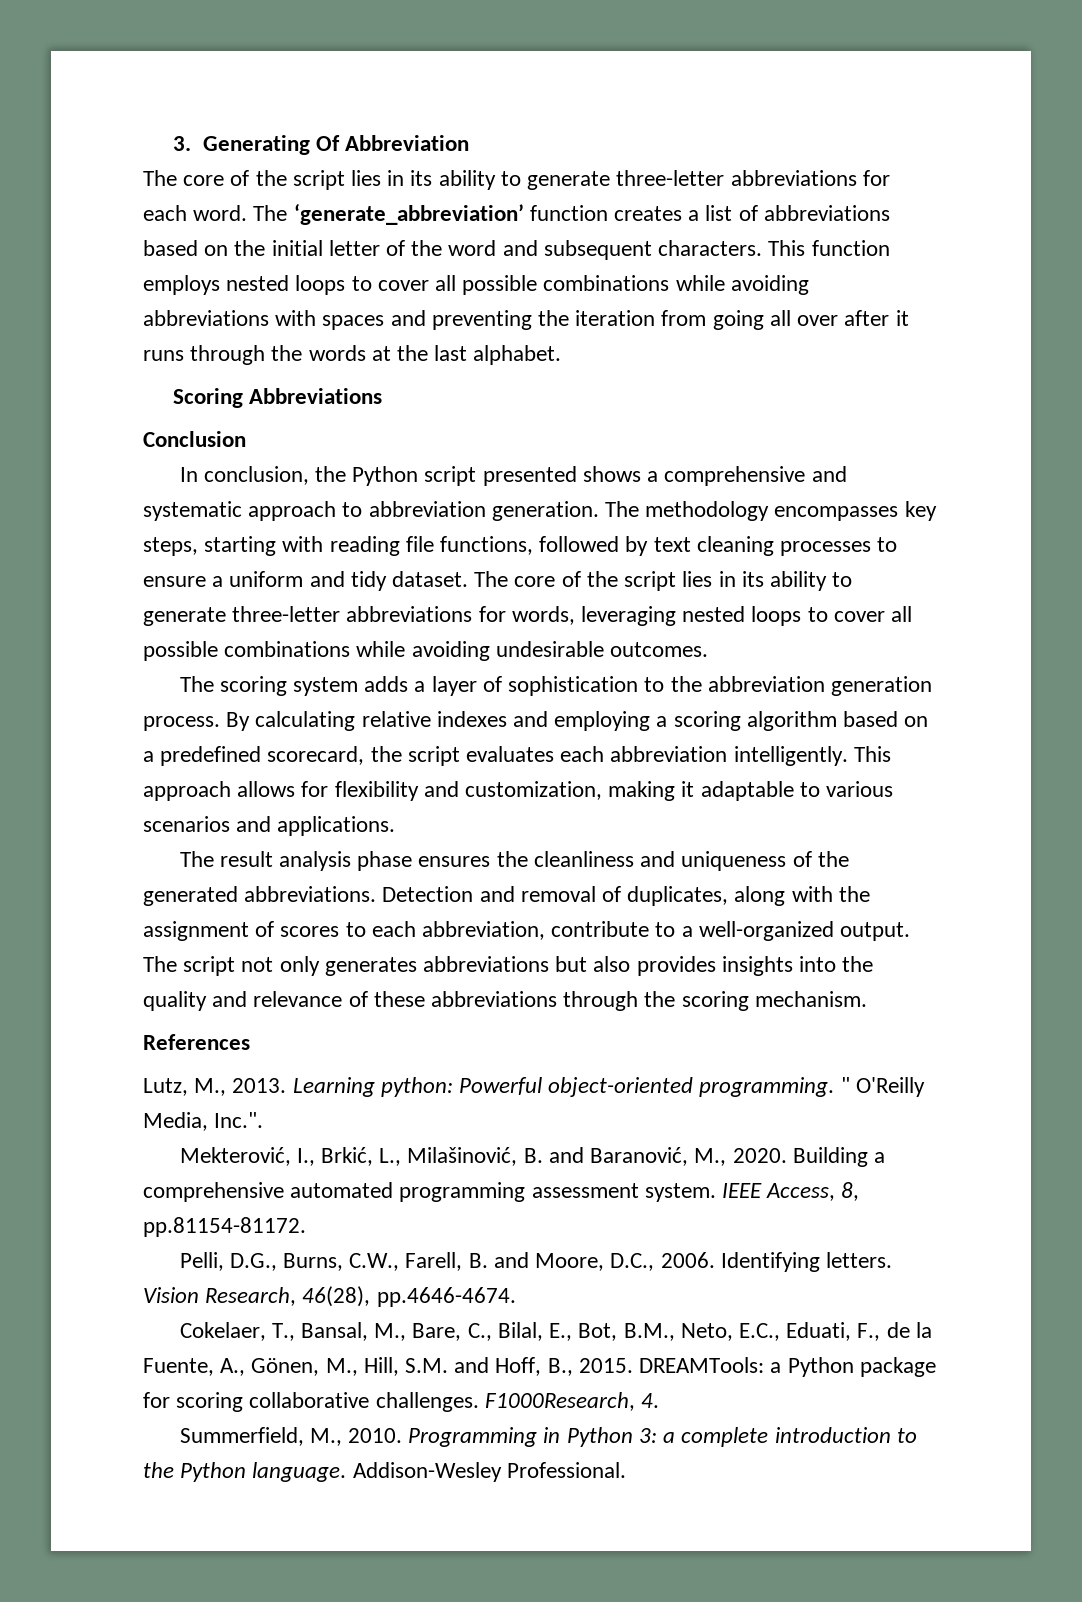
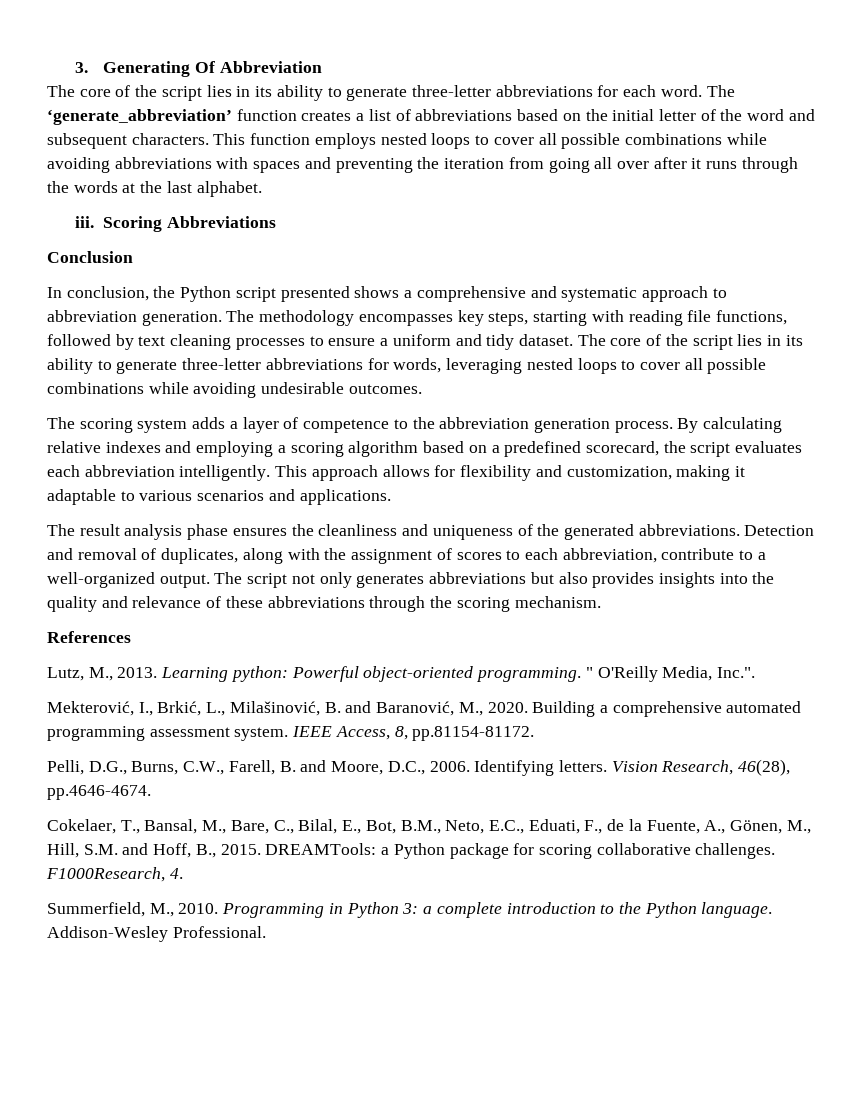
+ iii.
- The scoring system adds a layer of sophistication to the abbreviation generation process.
+ The scoring system adds a layer of competence to the abbreviation generation process.

